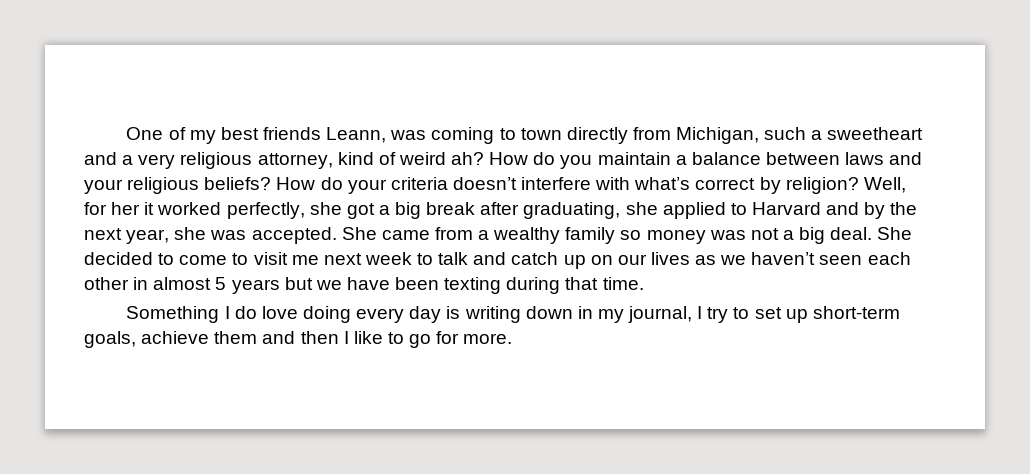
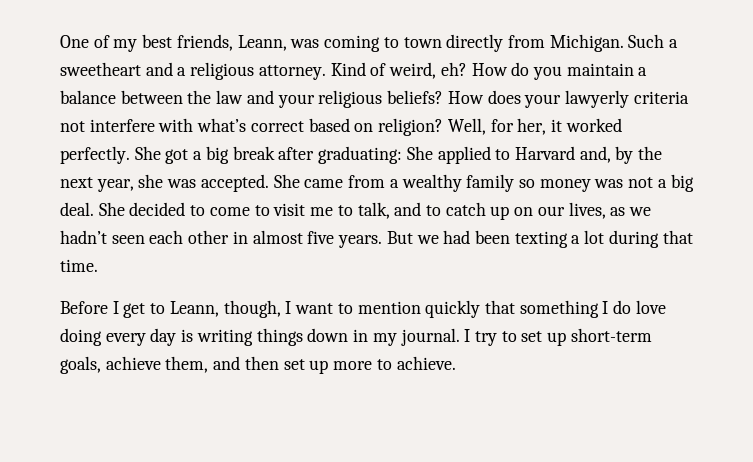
- One of my best friends Leann, was coming to town directly from Michigan, such a sweetheart and a very religious attorney, kind of weird ah?
+ One of my best friends, Leann, was coming to town directly from Michigan. Such a sweetheart and a religious attorney. Kind of weird, eh?
- How do you maintain a balance between laws and your religious beliefs?
+ How do you maintain a balance between the law and your religious beliefs?
- How do your criteria doesn’t interfere with what’s correct by religion?
+ How does your lawyerly criteria not interfere with what’s correct based on religion?
- Well, for her it worked perfectly, she got a big break after graduating, she applied to Harvard and by the next year, she was accepted.
+ Well, for her, it worked perfectly. She got a big break after graduating: She applied to Harvard and, by the next year, she was accepted.
- She decided to come to visit me next week to talk and catch up on our lives as we haven’t seen each other in almost 5 years but we have been texting during that time.
- Something I do love doing every day is writing down in my journal, I try to set up short-term goals, achieve them and then I like to go for more.
+ She decided to come to visit me to talk, and to catch up on our lives, as we hadn’t seen each other in almost five years. But we had been texting a lot during that time.
+ Before I get to Leann, though, I want to mention quickly that something I do love doing every day is writing things down in my journal. I try to set up short-term goals, achieve them, and then set up more to achieve.

